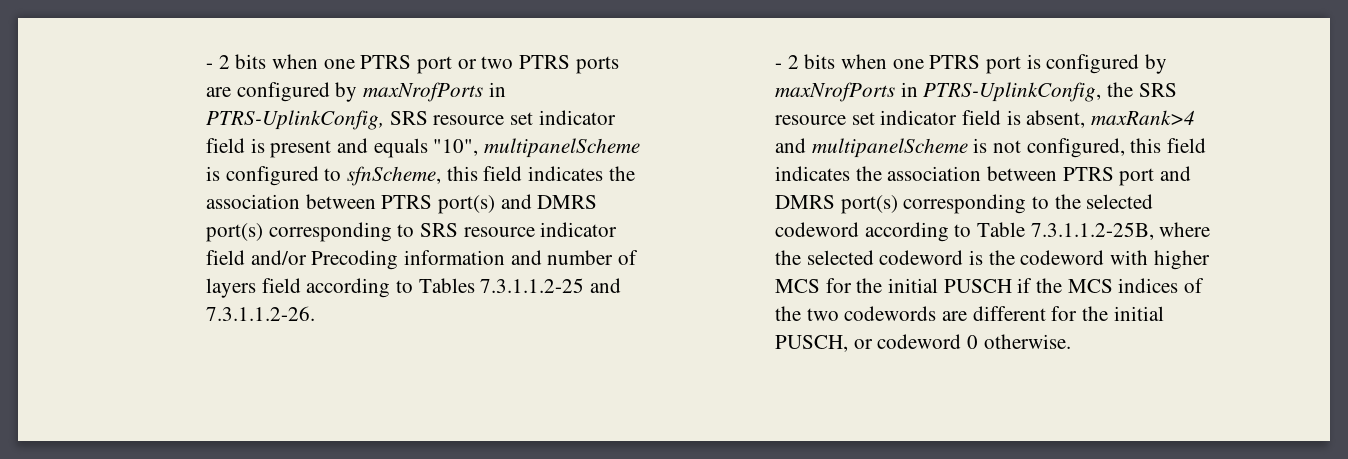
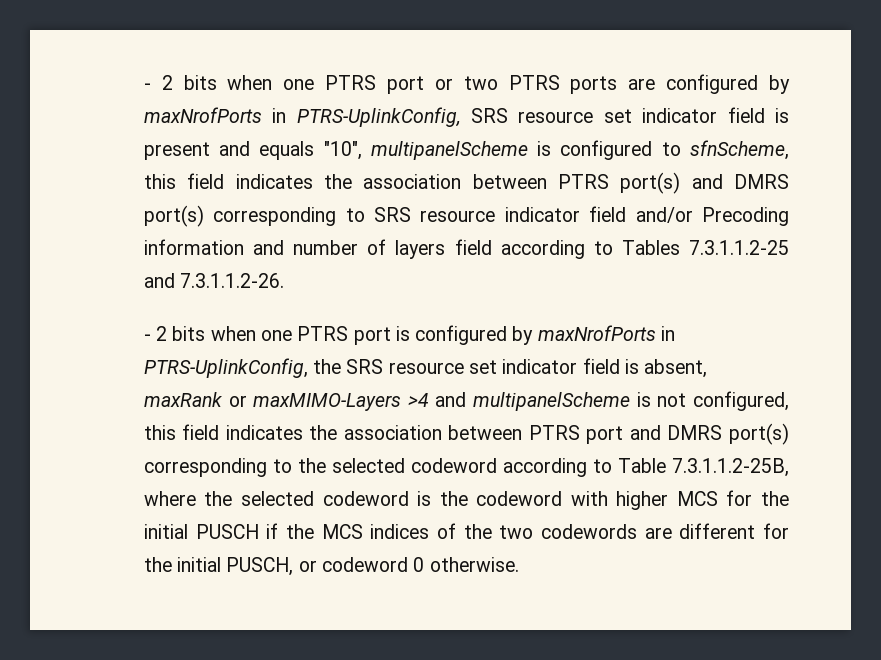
- - 2 bits when one PTRS port is configured by maxNrofPorts in PTRS-UplinkConfig, the SRS resource set indicator field is absent, maxRank>4 and multipanelScheme is not configured, this field indicates the association between PTRS port and DMRS port(s) corresponding to the selected codeword according to Table 7.3.1.1.2-25B, where the selected codeword is the codeword with higher MCS for the initial PUSCH if the MCS indices of the two codewords are different for the initial PUSCH, or codeword 0 otherwise.
+ - 2 bits when one PTRS port is configured by maxNrofPorts in PTRS-UplinkConfig, the SRS resource set indicator field is absent, maxRank or maxMIMO-Layers >4 and multipanelScheme is not configured, this field indicates the association between PTRS port and DMRS port(s) corresponding to the selected codeword according to Table 7.3.1.1.2-25B, where the selected codeword is the codeword with higher MCS for the initial PUSCH if the MCS indices of the two codewords are different for the initial PUSCH, or codeword 0 otherwise.

